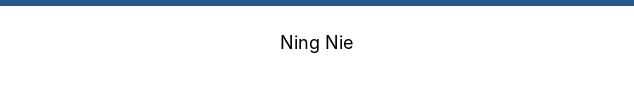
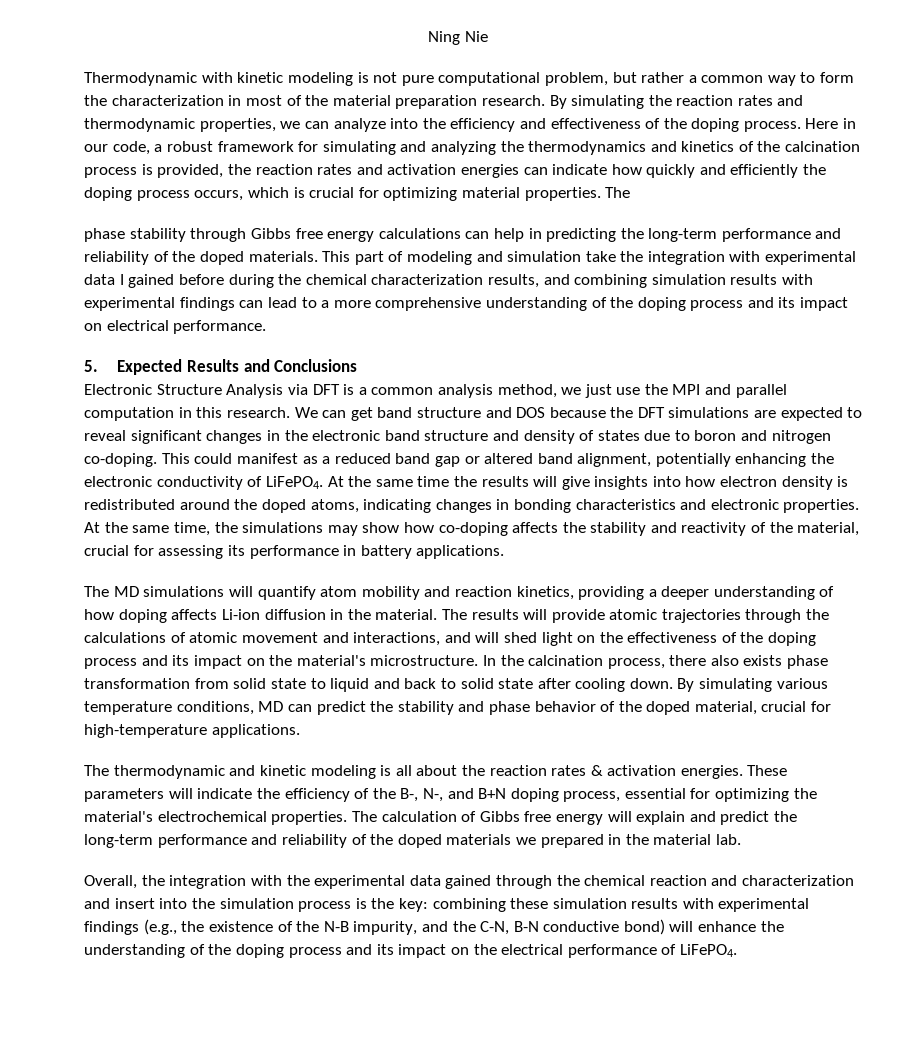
+ Thermodynamic with kinetic modeling is not pure computational problem, but rather a common way to form the characterization in most of the material preparation research. By simulating the reaction rates and thermodynamic properties, we can analyze into the efficiency and effectiveness of the doping process. Here in our code, a robust framework for simulating and analyzing the thermodynamics and kinetics of the calcination process is provided, the reaction rates and activation energies can indicate how quickly and efficiently the doping process occurs, which is crucial for optimizing material properties. The
+ phase stability through Gibbs free energy calculations can help in predicting the long-term performance and reliability of the doped materials. This part of modeling and simulation take the integration with experimental data I gained before during the chemical characterization results, and combining simulation results with experimental findings can lead to a more comprehensive understanding of the doping process and its impact on electrical performance.
+ 5. Expected Results and Conclusions
+ Electronic Structure Analysis via DFT is a common analysis method, we just use the MPI and parallel computation in this research. We can get band structure and DOS because the DFT simulations are expected to reveal significant changes in the electronic band structure and density of states due to boron and nitrogen co-doping. This could manifest as a reduced band gap or altered band alignment, potentially enhancing the electronic conductivity of LiFePO4. At the same time the results will give insights into how electron density is redistributed around the doped atoms, indicating changes in bonding characteristics and electronic properties. At the same time, the simulations may show how co-doping affects the stability and reactivity of the material, crucial for assessing its performance in battery applications.
+ The MD simulations will quantify atom mobility and reaction kinetics, providing a deeper understanding of how doping affects Li-ion diffusion in the material. The results will provide atomic trajectories through the calculations of atomic movement and interactions, and will shed light on the effectiveness of the doping process and its impact on the material's microstructure. In the calcination process, there also exists phase transformation from solid state to liquid and back to solid state after cooling down. By simulating various temperature conditions, MD can predict the stability and phase behavior of the doped material, crucial for high-temperature applications.
+ The thermodynamic and kinetic modeling is all about the reaction rates & activation energies. These parameters will indicate the efficiency of the B-, N-, and B+N doping process, essential for optimizing the material's electrochemical properties. The calculation of Gibbs free energy will explain and predict the long-term performance and reliability of the doped materials we prepared in the material lab.
+ Overall, the integration with the experimental data gained through the chemical reaction and characterization and insert into the simulation process is the key: combining these simulation results with experimental findings (e.g., the existence of the N-B impurity, and the C-N, B-N conductive bond) will enhance the understanding of the doping process and its impact on the electrical performance of LiFePO4.

